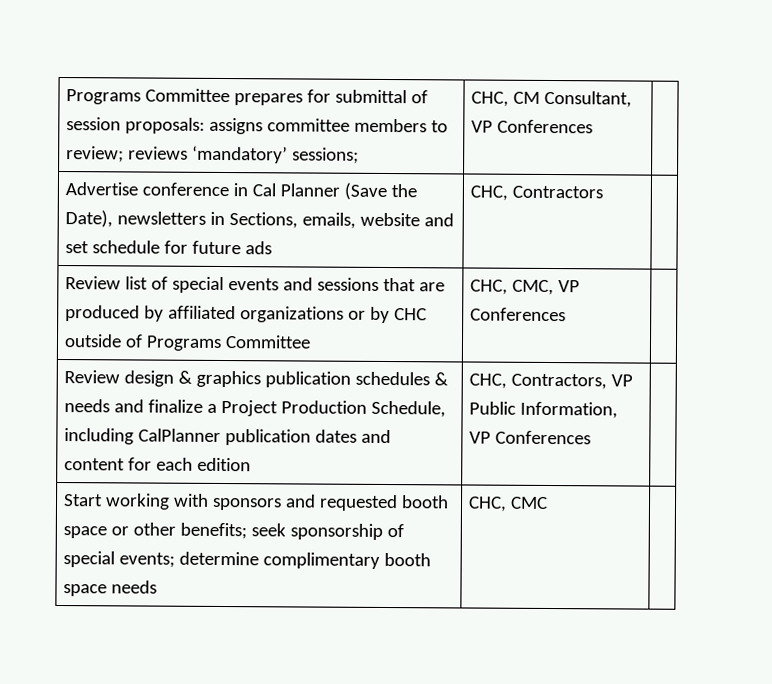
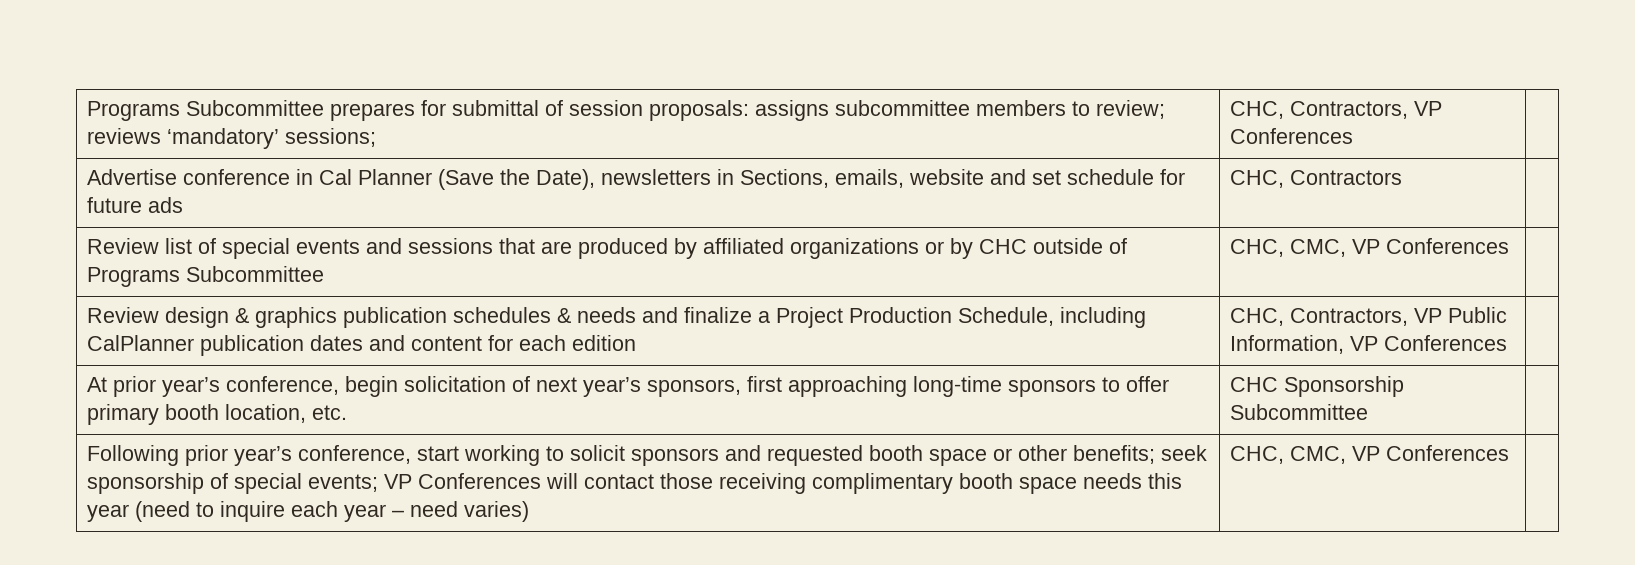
- Programs Committee prepares for submittal of session proposals: assigns committee members to review; reviews ‘mandatory’ sessions; | CHC, CM Consultant, VP Conferences |
+ Programs Subcommittee prepares for submittal of session proposals: assigns subcommittee members to review; reviews ‘mandatory’ sessions; | CHC, Contractors, VP Conferences |
- Review list of special events and sessions that are produced by affiliated organizations or by CHC outside of Programs Committee | CHC, CMC, VP Conferences |
+ Review list of special events and sessions that are produced by affiliated organizations or by CHC outside of Programs Subcommittee | CHC, CMC, VP Conferences |
- Start working with sponsors and requested booth space or other benefits; seek sponsorship of special events; determine complimentary booth space needs | CHC, CMC |
+ At prior year’s conference, begin solicitation of next year’s sponsors, first approaching long-time sponsors to offer primary booth location, etc. | CHC Sponsorship Subcommittee |
+ Following prior year’s conference, start working to solicit sponsors and requested booth space or other benefits; seek sponsorship of special events; VP Conferences will contact those receiving complimentary booth space needs this year (need to inquire each year – need varies) | CHC, CMC, VP Conferences

